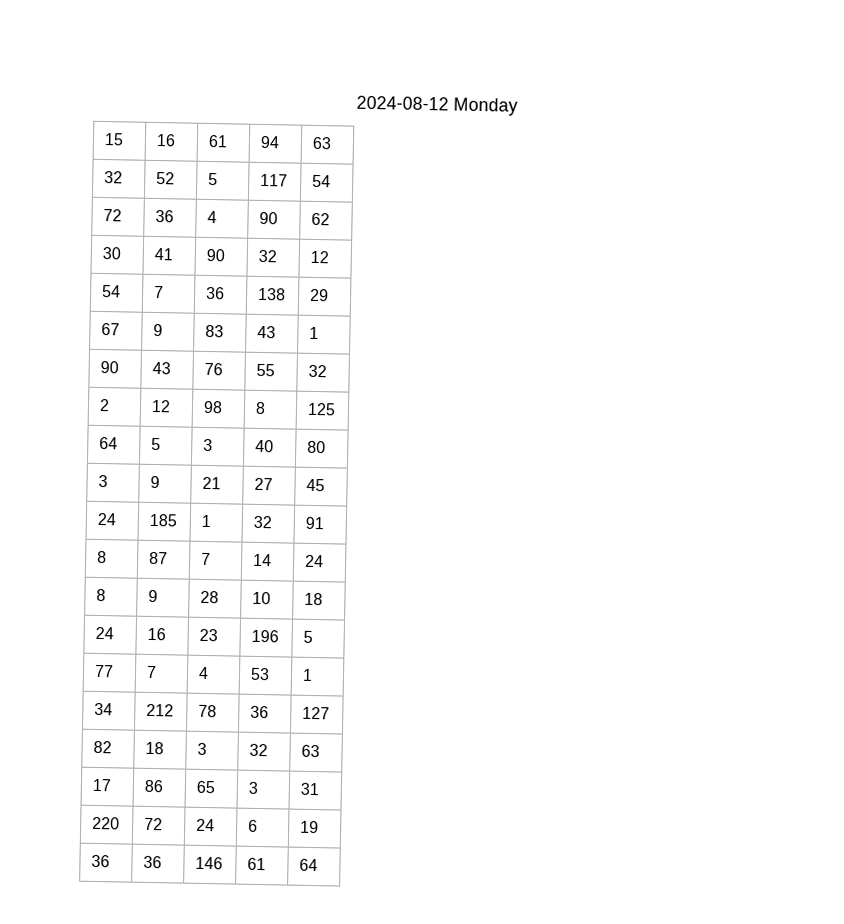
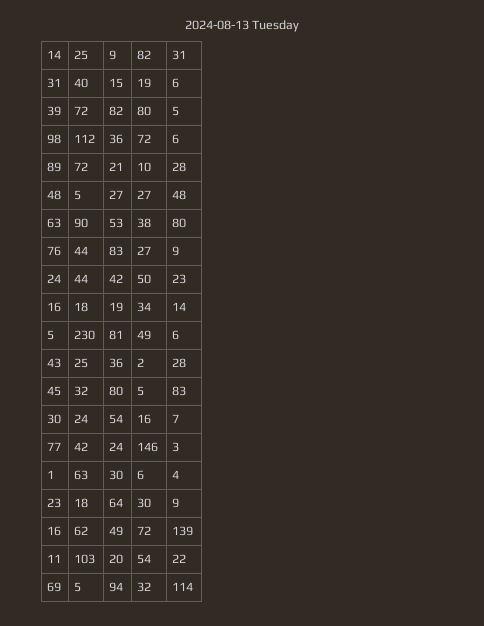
- 2024-08-12 Monday
- 15 | 16 | 61 | 94 | 63
- 32 | 52 | 5 | 117 | 54
- 72 | 36 | 4 | 90 | 62
- 30 | 41 | 90 | 32 | 12
- 54 | 7 | 36 | 138 | 29
- 67 | 9 | 83 | 43 | 1
- 90 | 43 | 76 | 55 | 32
- 2 | 12 | 98 | 8 | 125
- 64 | 5 | 3 | 40 | 80
- 3 | 9 | 21 | 27 | 45
- 24 | 185 | 1 | 32 | 91
- 8 | 87 | 7 | 14 | 24
- 8 | 9 | 28 | 10 | 18
- 24 | 16 | 23 | 196 | 5
- 77 | 7 | 4 | 53 | 1
- 34 | 212 | 78 | 36 | 127
- 82 | 18 | 3 | 32 | 63
- 17 | 86 | 65 | 3 | 31
- 220 | 72 | 24 | 6 | 19
- 36 | 36 | 146 | 61 | 64
+ 2024-08-13 Tuesday
+ 14 | 25 | 9 | 82 | 31
+ 31 | 40 | 15 | 19 | 6
+ 39 | 72 | 82 | 80 | 5
+ 98 | 112 | 36 | 72 | 6
+ 89 | 72 | 21 | 10 | 28
+ 48 | 5 | 27 | 27 | 48
+ 63 | 90 | 53 | 38 | 80
+ 76 | 44 | 83 | 27 | 9
+ 24 | 44 | 42 | 50 | 23
+ 16 | 18 | 19 | 34 | 14
+ 5 | 230 | 81 | 49 | 6
+ 43 | 25 | 36 | 2 | 28
+ 45 | 32 | 80 | 5 | 83
+ 30 | 24 | 54 | 16 | 7
+ 77 | 42 | 24 | 146 | 3
+ 1 | 63 | 30 | 6 | 4
+ 23 | 18 | 64 | 30 | 9
+ 16 | 62 | 49 | 72 | 139
+ 11 | 103 | 20 | 54 | 22
+ 69 | 5 | 94 | 32 | 114

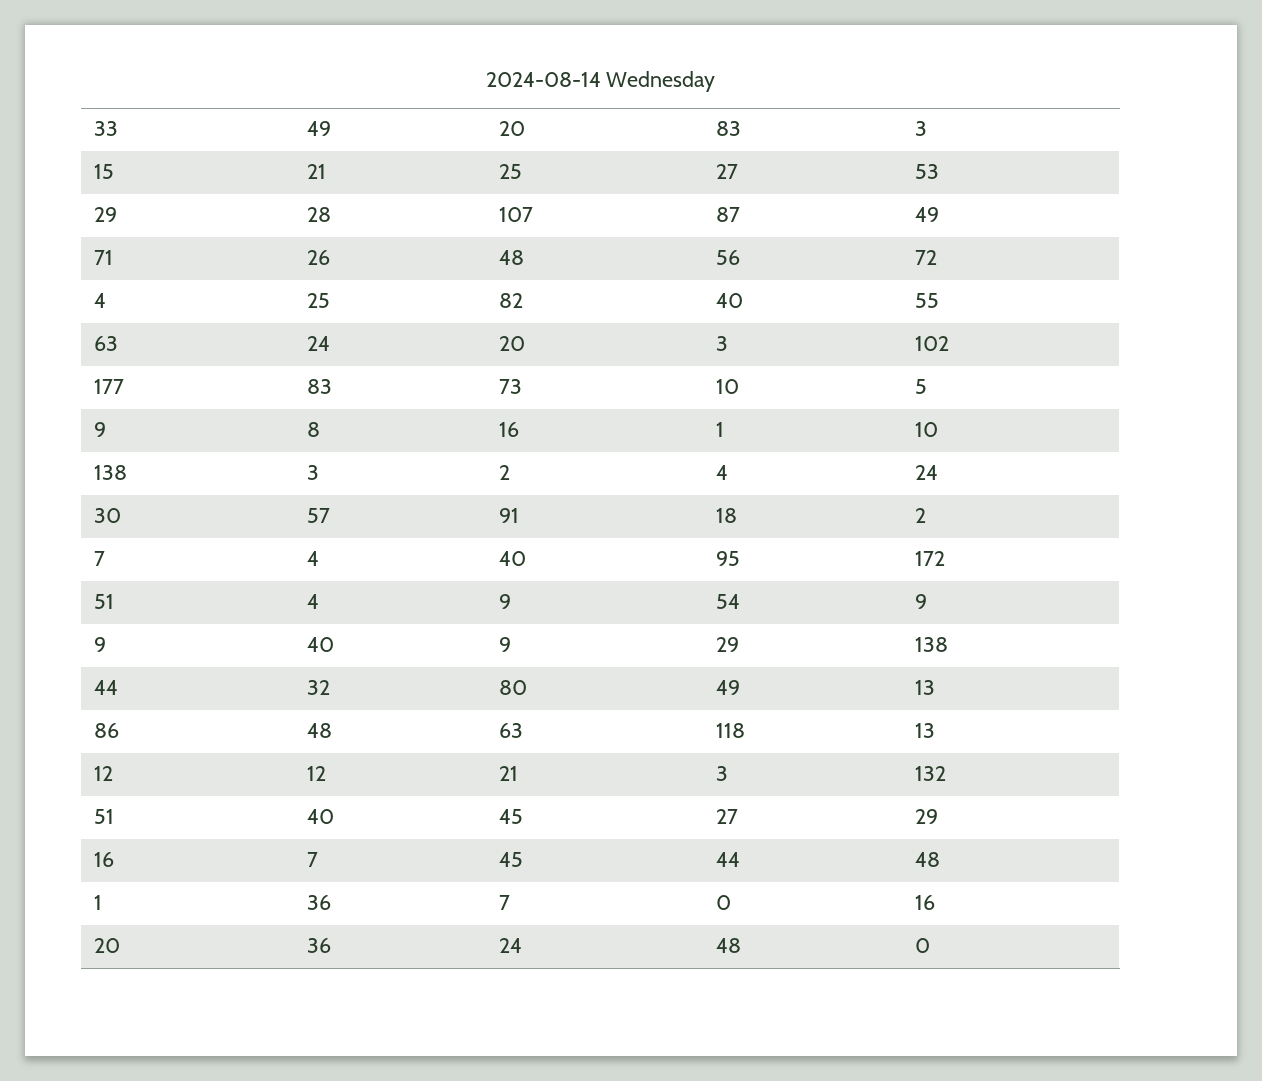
- 2024-08-13 Tuesday
- 14 | 25 | 9 | 82 | 31
- 31 | 40 | 15 | 19 | 6
- 39 | 72 | 82 | 80 | 5
- 98 | 112 | 36 | 72 | 6
- 89 | 72 | 21 | 10 | 28
- 48 | 5 | 27 | 27 | 48
- 63 | 90 | 53 | 38 | 80
- 76 | 44 | 83 | 27 | 9
- 24 | 44 | 42 | 50 | 23
- 16 | 18 | 19 | 34 | 14
- 5 | 230 | 81 | 49 | 6
- 43 | 25 | 36 | 2 | 28
- 45 | 32 | 80 | 5 | 83
- 30 | 24 | 54 | 16 | 7
- 77 | 42 | 24 | 146 | 3
- 1 | 63 | 30 | 6 | 4
- 23 | 18 | 64 | 30 | 9
- 16 | 62 | 49 | 72 | 139
- 11 | 103 | 20 | 54 | 22
- 69 | 5 | 94 | 32 | 114
+ 2024-08-14 Wednesday
+ 33 | 49 | 20 | 83 | 3
+ 15 | 21 | 25 | 27 | 53
+ 29 | 28 | 107 | 87 | 49
+ 71 | 26 | 48 | 56 | 72
+ 4 | 25 | 82 | 40 | 55
+ 63 | 24 | 20 | 3 | 102
+ 177 | 83 | 73 | 10 | 5
+ 9 | 8 | 16 | 1 | 10
+ 138 | 3 | 2 | 4 | 24
+ 30 | 57 | 91 | 18 | 2
+ 7 | 4 | 40 | 95 | 172
+ 51 | 4 | 9 | 54 | 9
+ 9 | 40 | 9 | 29 | 138
+ 44 | 32 | 80 | 49 | 13
+ 86 | 48 | 63 | 118 | 13
+ 12 | 12 | 21 | 3 | 132
+ 51 | 40 | 45 | 27 | 29
+ 16 | 7 | 45 | 44 | 48
+ 1 | 36 | 7 | 0 | 16
+ 20 | 36 | 24 | 48 | 0

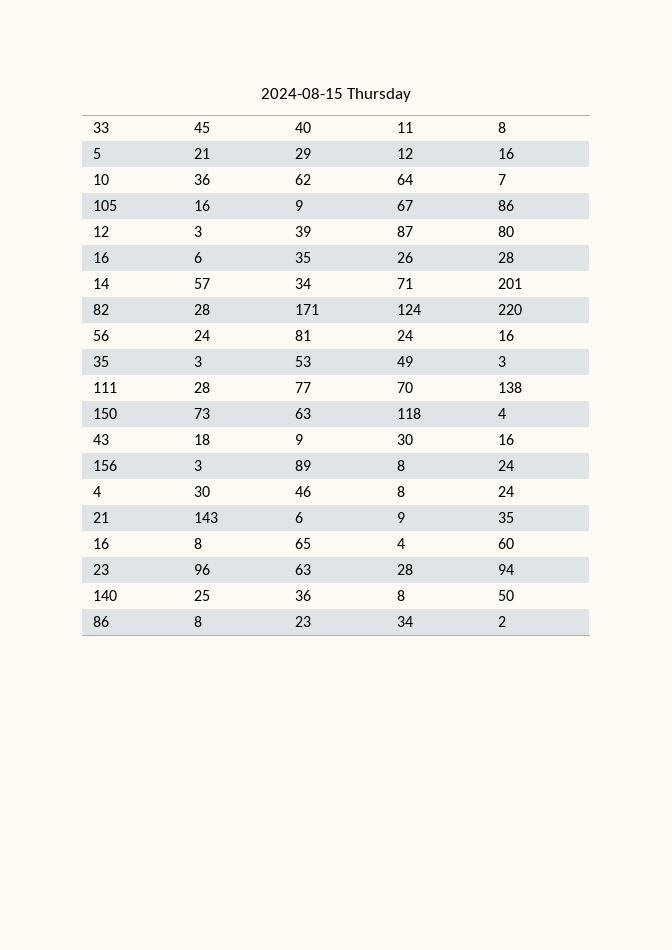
- 2024-08-14 Wednesday
+ 2024-08-15 Thursday
- 33 | 49 | 20 | 83 | 3
+ 33 | 45 | 40 | 11 | 8
+ 5 | 21 | 29 | 12 | 16
+ 10 | 36 | 62 | 64 | 7
+ 105 | 16 | 9 | 67 | 86
+ 12 | 3 | 39 | 87 | 80
+ 16 | 6 | 35 | 26 | 28
+ 14 | 57 | 34 | 71 | 201
+ 82 | 28 | 171 | 124 | 220
+ 56 | 24 | 81 | 24 | 16
+ 35 | 3 | 53 | 49 | 3
- 15 | 21 | 25 | 27 | 53
- 29 | 28 | 107 | 87 | 49
- 71 | 26 | 48 | 56 | 72
- 4 | 25 | 82 | 40 | 55
- 63 | 24 | 20 | 3 | 102
- 177 | 83 | 73 | 10 | 5
- 9 | 8 | 16 | 1 | 10
- 138 | 3 | 2 | 4 | 24
- 30 | 57 | 91 | 18 | 2
- 7 | 4 | 40 | 95 | 172
- 51 | 4 | 9 | 54 | 9
- 9 | 40 | 9 | 29 | 138
- 44 | 32 | 80 | 49 | 13
- 86 | 48 | 63 | 118 | 13
- 12 | 12 | 21 | 3 | 132
- 51 | 40 | 45 | 27 | 29
- 16 | 7 | 45 | 44 | 48
- 1 | 36 | 7 | 0 | 16
- 20 | 36 | 24 | 48 | 0
+ 111 | 28 | 77 | 70 | 138
+ 150 | 73 | 63 | 118 | 4
+ 43 | 18 | 9 | 30 | 16
+ 156 | 3 | 89 | 8 | 24
+ 4 | 30 | 46 | 8 | 24
+ 21 | 143 | 6 | 9 | 35
+ 16 | 8 | 65 | 4 | 60
+ 23 | 96 | 63 | 28 | 94
+ 140 | 25 | 36 | 8 | 50
+ 86 | 8 | 23 | 34 | 2

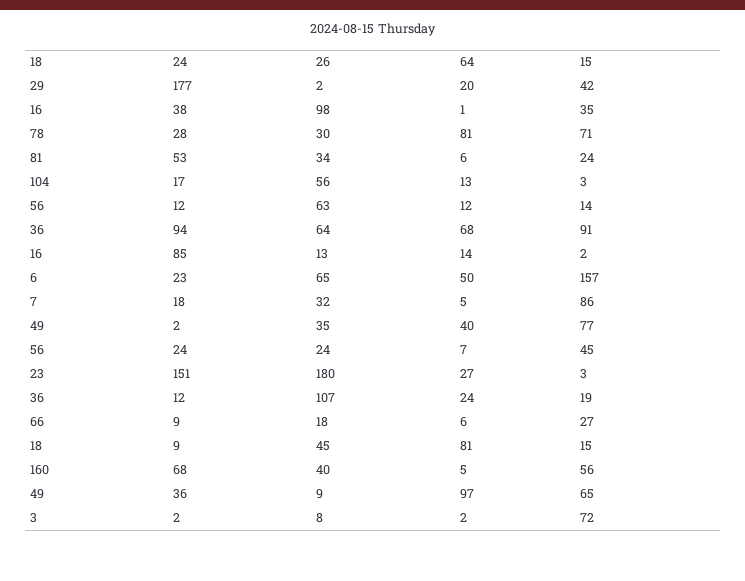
- 33 | 45 | 40 | 11 | 8
- 5 | 21 | 29 | 12 | 16
- 10 | 36 | 62 | 64 | 7
- 105 | 16 | 9 | 67 | 86
- 12 | 3 | 39 | 87 | 80
- 16 | 6 | 35 | 26 | 28
- 14 | 57 | 34 | 71 | 201
- 82 | 28 | 171 | 124 | 220
- 56 | 24 | 81 | 24 | 16
- 35 | 3 | 53 | 49 | 3
- 111 | 28 | 77 | 70 | 138
- 150 | 73 | 63 | 118 | 4
- 43 | 18 | 9 | 30 | 16
- 156 | 3 | 89 | 8 | 24
- 4 | 30 | 46 | 8 | 24
- 21 | 143 | 6 | 9 | 35
- 16 | 8 | 65 | 4 | 60
- 23 | 96 | 63 | 28 | 94
- 140 | 25 | 36 | 8 | 50
- 86 | 8 | 23 | 34 | 2
+ 18 | 24 | 26 | 64 | 15
+ 29 | 177 | 2 | 20 | 42
+ 16 | 38 | 98 | 1 | 35
+ 78 | 28 | 30 | 81 | 71
+ 81 | 53 | 34 | 6 | 24
+ 104 | 17 | 56 | 13 | 3
+ 56 | 12 | 63 | 12 | 14
+ 36 | 94 | 64 | 68 | 91
+ 16 | 85 | 13 | 14 | 2
+ 6 | 23 | 65 | 50 | 157
+ 7 | 18 | 32 | 5 | 86
+ 49 | 2 | 35 | 40 | 77
+ 56 | 24 | 24 | 7 | 45
+ 23 | 151 | 180 | 27 | 3
+ 36 | 12 | 107 | 24 | 19
+ 66 | 9 | 18 | 6 | 27
+ 18 | 9 | 45 | 81 | 15
+ 160 | 68 | 40 | 5 | 56
+ 49 | 36 | 9 | 97 | 65
+ 3 | 2 | 8 | 2 | 72

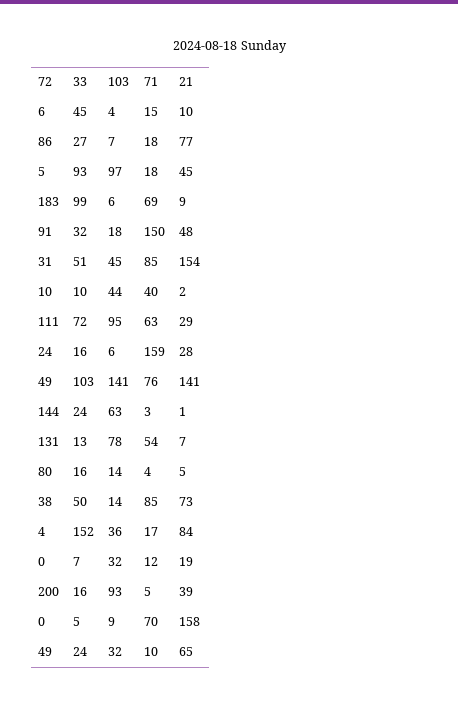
- 2024-08-15 Thursday
- 18 | 24 | 26 | 64 | 15
- 29 | 177 | 2 | 20 | 42
- 16 | 38 | 98 | 1 | 35
- 78 | 28 | 30 | 81 | 71
- 81 | 53 | 34 | 6 | 24
- 104 | 17 | 56 | 13 | 3
- 56 | 12 | 63 | 12 | 14
- 36 | 94 | 64 | 68 | 91
- 16 | 85 | 13 | 14 | 2
- 6 | 23 | 65 | 50 | 157
- 7 | 18 | 32 | 5 | 86
- 49 | 2 | 35 | 40 | 77
- 56 | 24 | 24 | 7 | 45
- 23 | 151 | 180 | 27 | 3
- 36 | 12 | 107 | 24 | 19
- 66 | 9 | 18 | 6 | 27
- 18 | 9 | 45 | 81 | 15
- 160 | 68 | 40 | 5 | 56
- 49 | 36 | 9 | 97 | 65
- 3 | 2 | 8 | 2 | 72
+ 2024-08-18 Sunday
+ 72 | 33 | 103 | 71 | 21
+ 6 | 45 | 4 | 15 | 10
+ 86 | 27 | 7 | 18 | 77
+ 5 | 93 | 97 | 18 | 45
+ 183 | 99 | 6 | 69 | 9
+ 91 | 32 | 18 | 150 | 48
+ 31 | 51 | 45 | 85 | 154
+ 10 | 10 | 44 | 40 | 2
+ 111 | 72 | 95 | 63 | 29
+ 24 | 16 | 6 | 159 | 28
+ 49 | 103 | 141 | 76 | 141
+ 144 | 24 | 63 | 3 | 1
+ 131 | 13 | 78 | 54 | 7
+ 80 | 16 | 14 | 4 | 5
+ 38 | 50 | 14 | 85 | 73
+ 4 | 152 | 36 | 17 | 84
+ 0 | 7 | 32 | 12 | 19
+ 200 | 16 | 93 | 5 | 39
+ 0 | 5 | 9 | 70 | 158
+ 49 | 24 | 32 | 10 | 65

